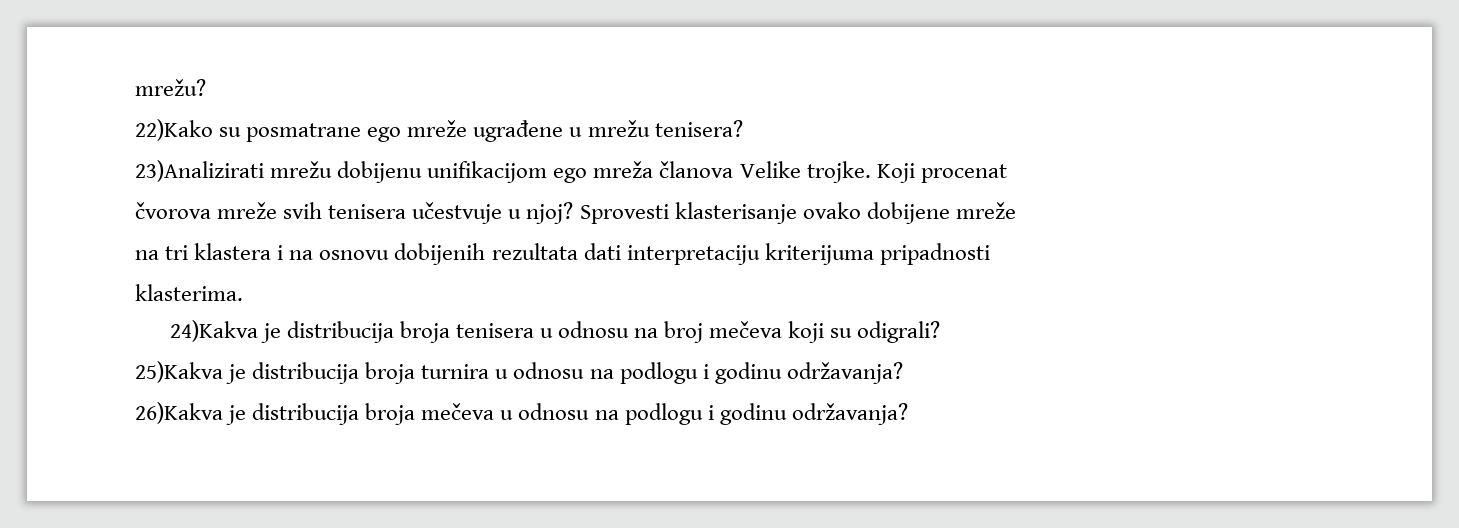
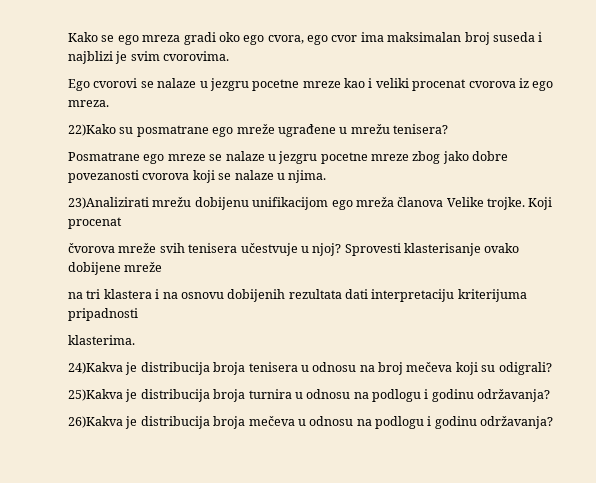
- mrežu?
+ Kako se ego mreza gradi oko ego cvora, ego cvor ima maksimalan broj suseda i najblizi je svim cvorovima.
+ Ego cvorovi se nalaze u jezgru pocetne mreze kao i veliki procenat cvorova iz ego mreza.
+ Posmatrane ego mreze se nalaze u jezgru pocetne mreze zbog jako dobre povezanosti cvorova koji se nalaze u njima.

